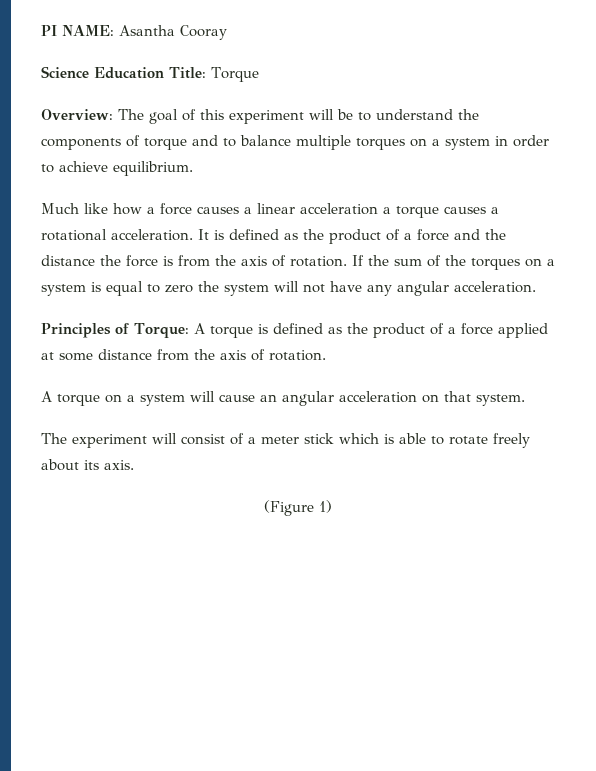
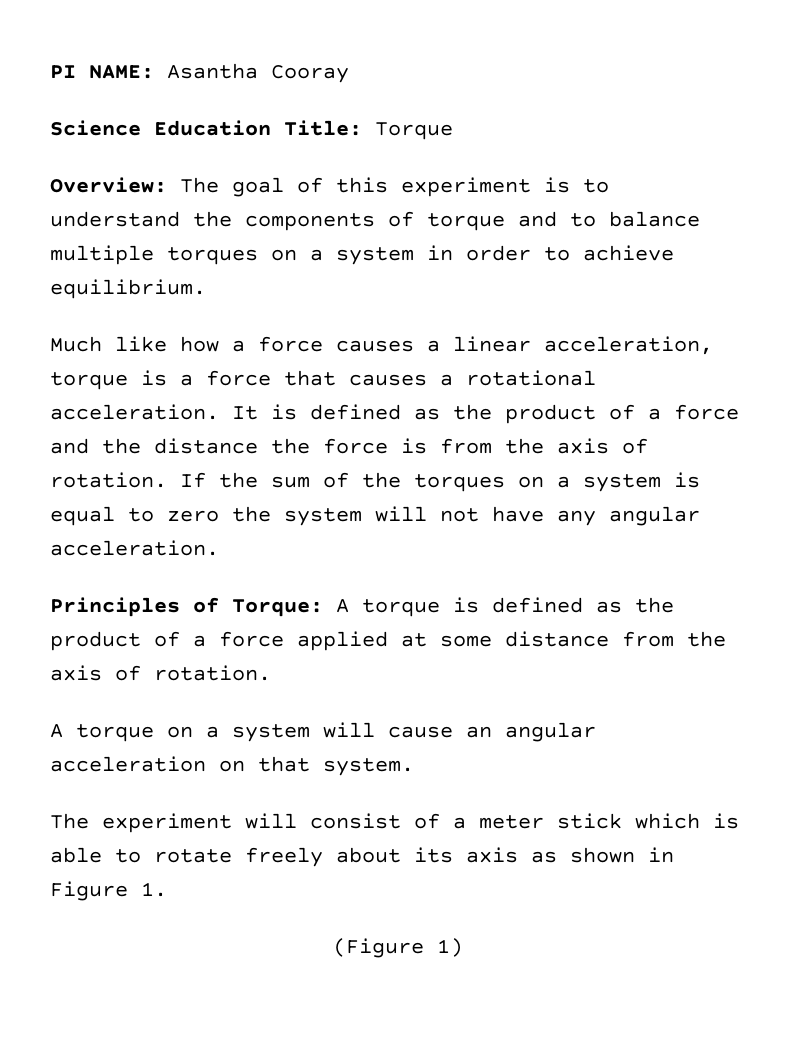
- Overview: The goal of this experiment will be to understand the components of torque and to balance multiple torques on a system in order to achieve equilibrium.
+ Overview: The goal of this experiment is to understand the components of torque and to balance multiple torques on a system in order to achieve equilibrium.
- Much like how a force causes a linear acceleration a torque causes a rotational acceleration.
+ Much like how a force causes a linear acceleration, torque is a force that causes a rotational acceleration.
- The experiment will consist of a meter stick which is able to rotate freely about its axis.
+ The experiment will consist of a meter stick which is able to rotate freely about its axis as shown in Figure 1.

